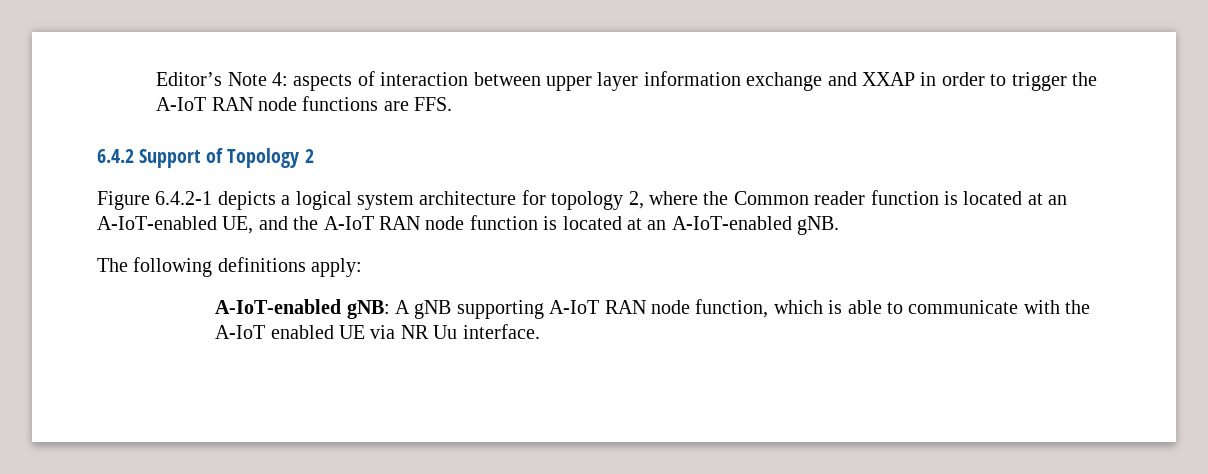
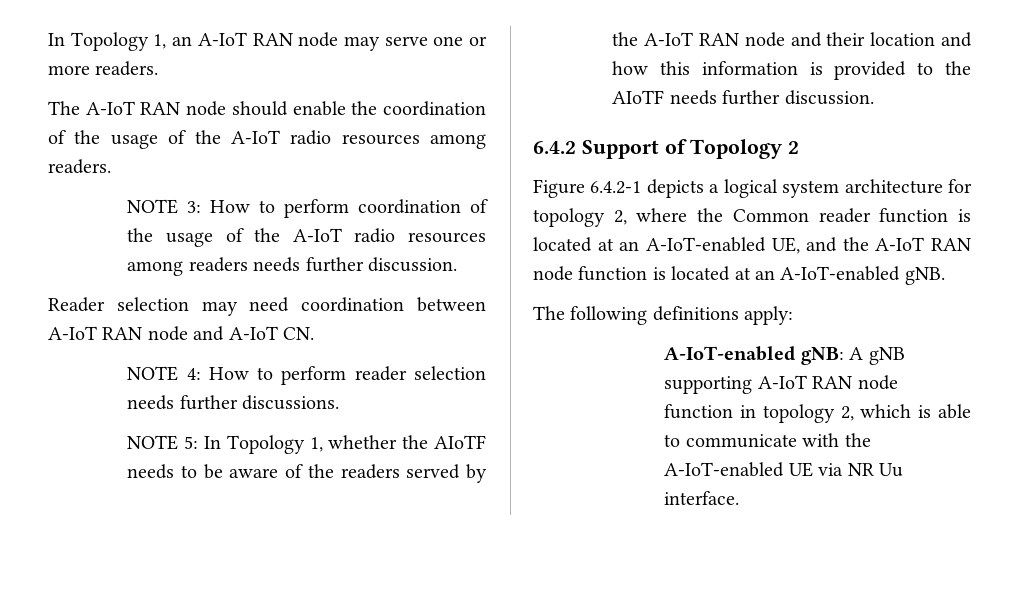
- Editor’s Note 4: aspects of interaction between upper layer information exchange and XXAP in order to trigger the A-IoT RAN node functions are FFS.
+ In Topology 1, an A-IoT RAN node may serve one or more readers.
+ The A-IoT RAN node should enable the coordination of the usage of the A-IoT radio resources among readers.
+ NOTE 3: How to perform coordination of the usage of the A-IoT radio resources among readers needs further discussion.
+ Reader selection may need coordination between A-IoT RAN node and A-IoT CN.
+ NOTE 4: How to perform reader selection needs further discussions.
+ NOTE 5: In Topology 1, whether the AIoTF needs to be aware of the readers served by the A-IoT RAN node and their location and how this information is provided to the AIoTF needs further discussion.
- A-IoT-enabled gNB: A gNB supporting A-IoT RAN node function, which is able to communicate with the A-IoT enabled UE via NR Uu interface.
+ A-IoT-enabled gNB: A gNB supporting A-IoT RAN node function in topology 2, which is able to communicate with the A-IoT-enabled UE via NR Uu interface.

